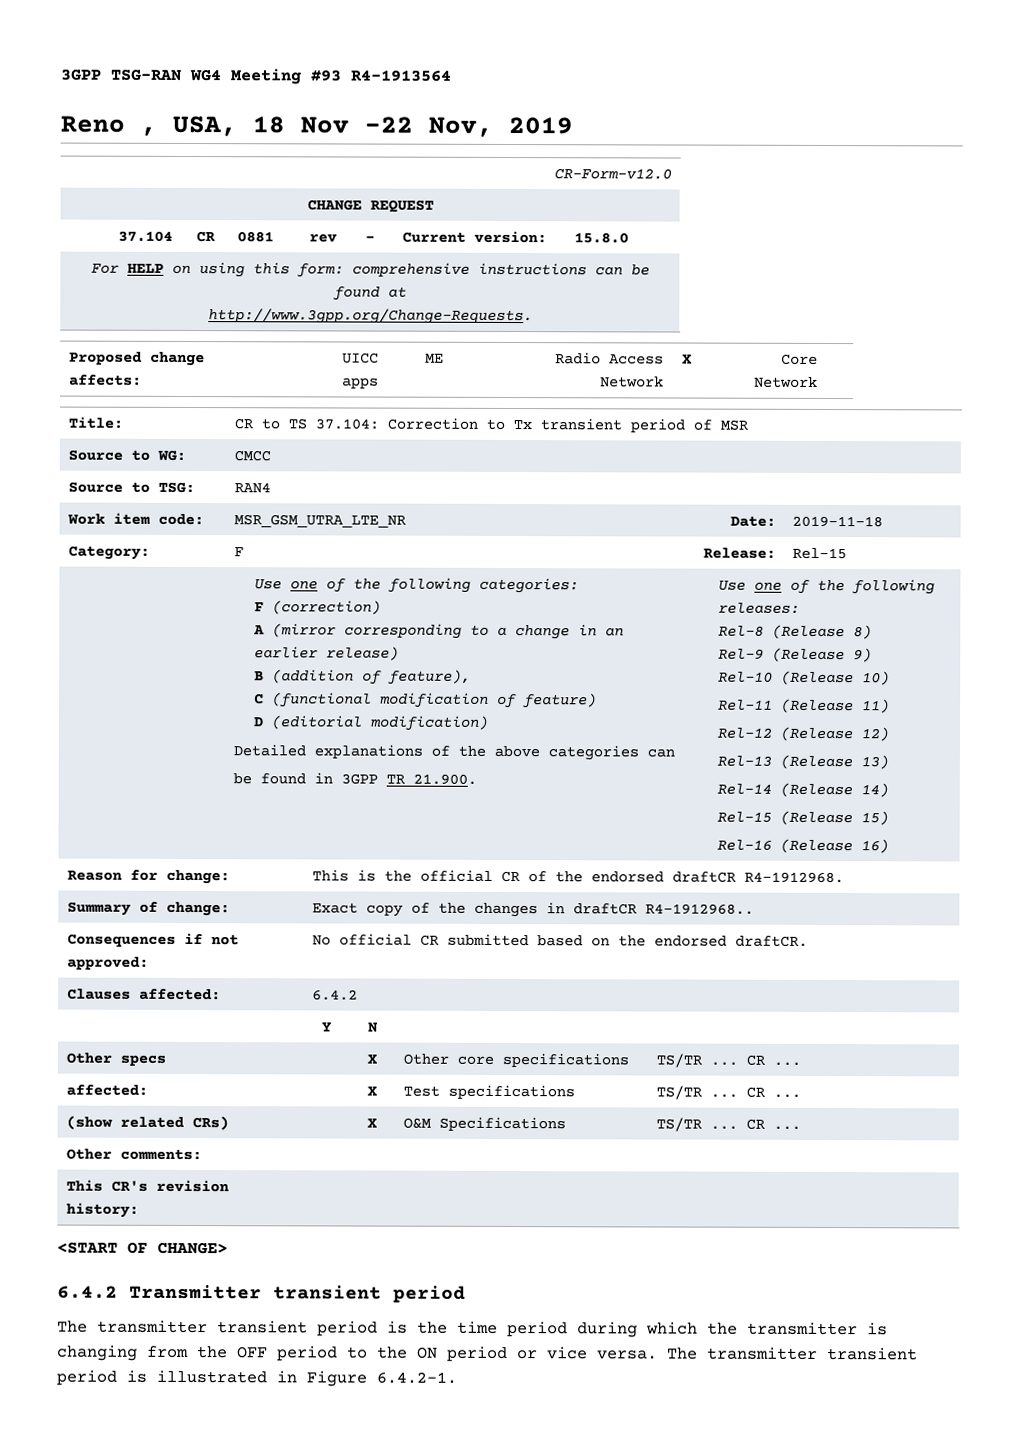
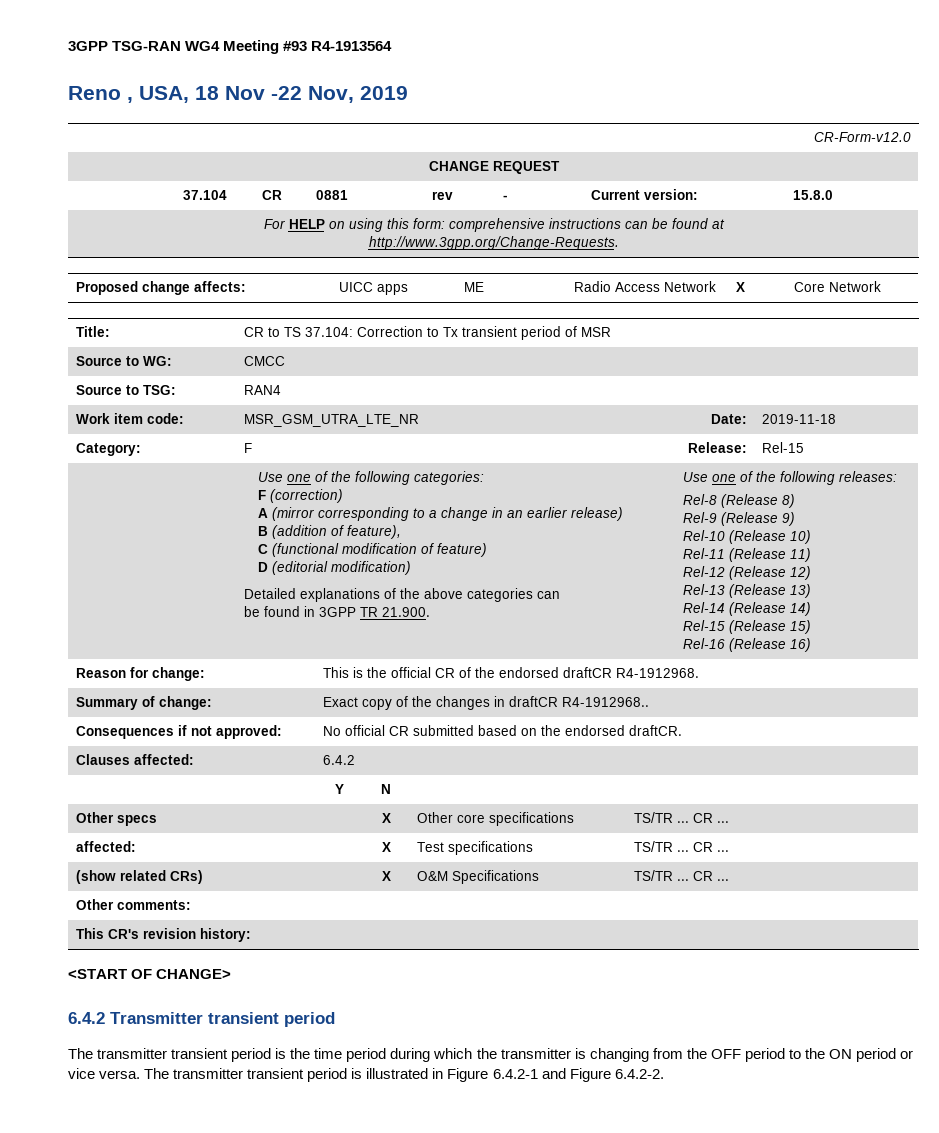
- The transmitter transient period is illustrated in Figure 6.4.2-1.
+ The transmitter transient period is illustrated in Figure 6.4.2-1 and Figure 6.4.2-2.

